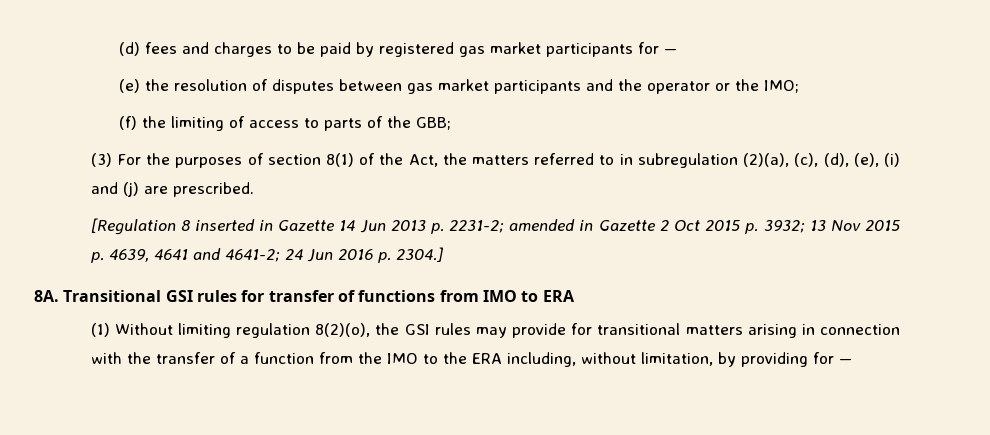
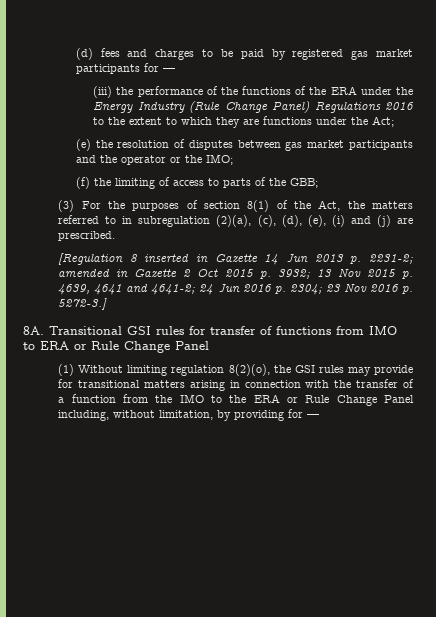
+ (iii) the performance of the functions of the ERA under the Energy Industry (Rule Change Panel) Regulations 2016 to the extent to which they are functions under the Act;
- [Regulation 8 inserted in Gazette 14 Jun 2013 p. 2231-2; amended in Gazette 2 Oct 2015 p. 3932; 13 Nov 2015 p. 4639, 4641 and 4641-2; 24 Jun 2016 p. 2304.]
+ [Regulation 8 inserted in Gazette 14 Jun 2013 p. 2231-2; amended in Gazette 2 Oct 2015 p. 3932; 13 Nov 2015 p. 4639, 4641 and 4641-2; 24 Jun 2016 p. 2304; 23 Nov 2016 p. 5272-3.]
- Transitional GSI rules for transfer of functions from IMO to ERA
+ Transitional GSI rules for transfer of functions from IMO to ERA or Rule Change Panel
- (1) Without limiting regulation 8(2)(o), the GSI rules may provide for transitional matters arising in connection with the transfer of a function from the IMO to the ERA including, without limitation, by providing for —
+ (1) Without limiting regulation 8(2)(o), the GSI rules may provide for transitional matters arising in connection with the transfer of a function from the IMO to the ERA or Rule Change Panel including, without limitation, by providing for —

